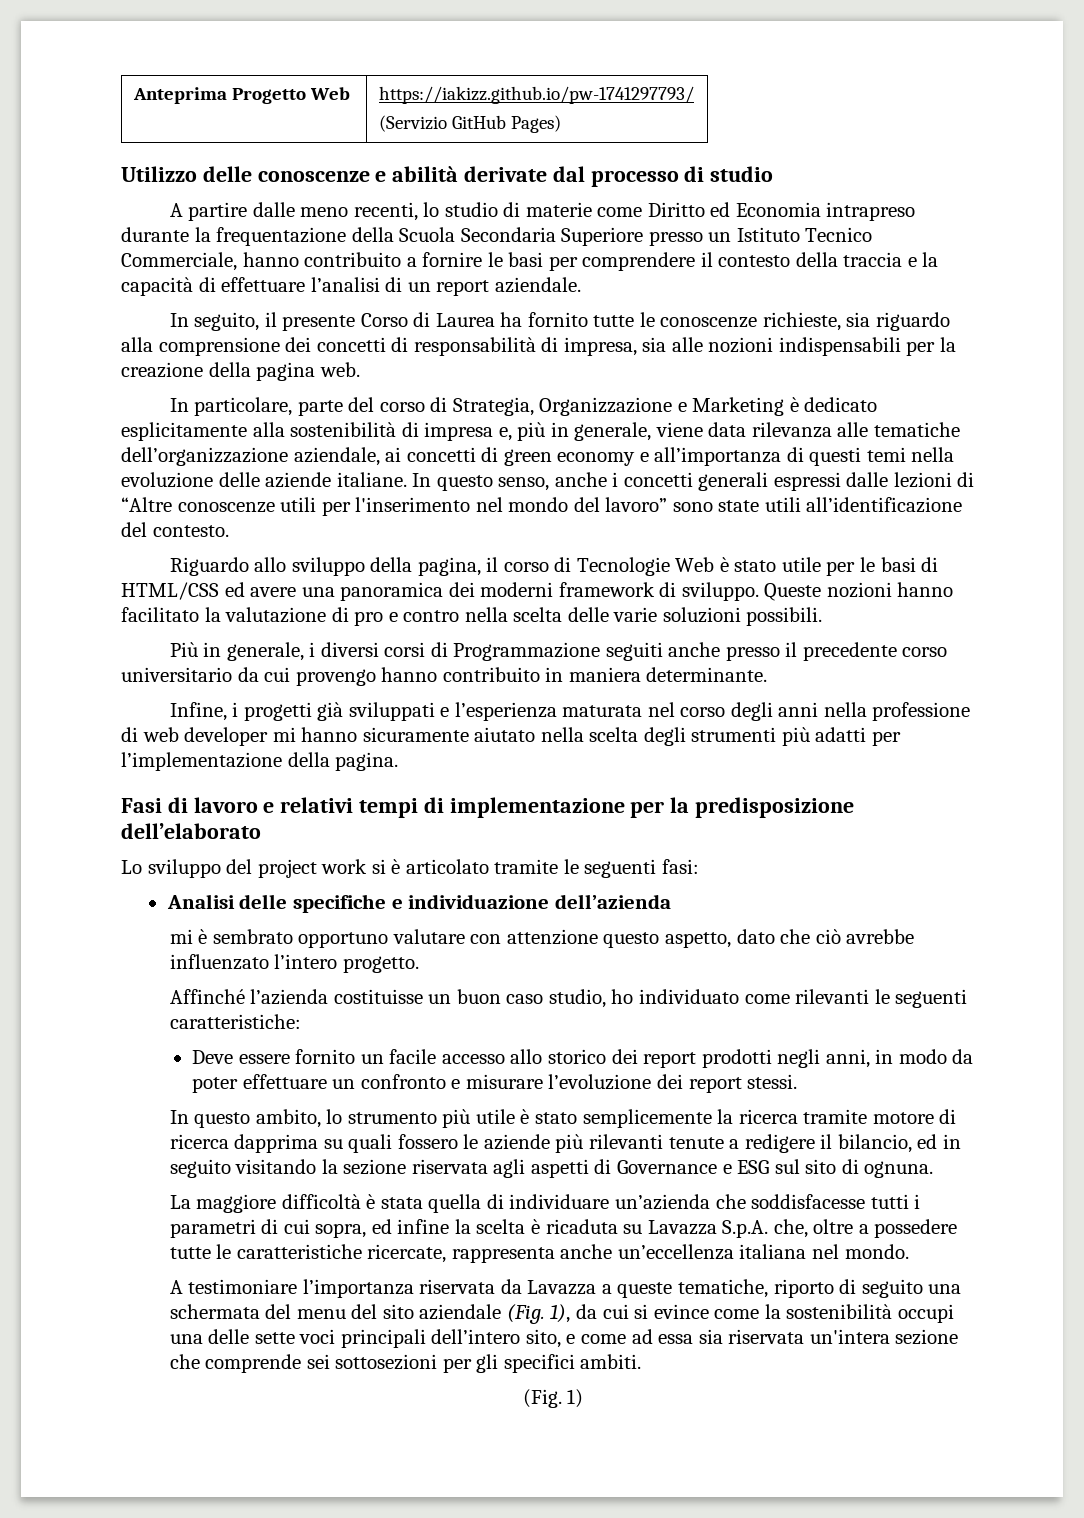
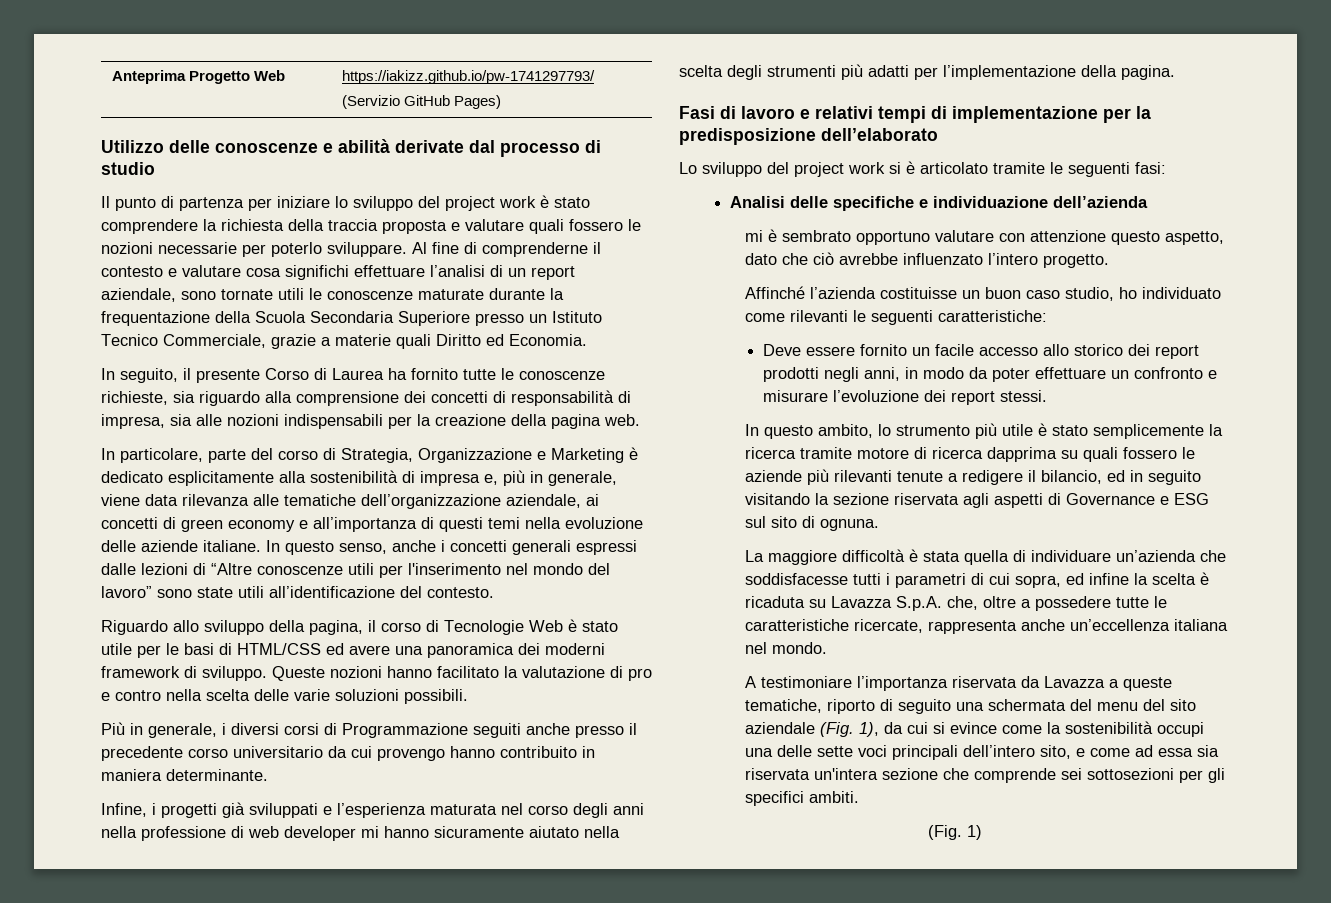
- A partire dalle meno recenti, lo studio di materie come Diritto ed Economia intrapreso durante la frequentazione della Scuola Secondaria Superiore presso un Istituto Tecnico Commerciale, hanno contribuito a fornire le basi per comprendere il contesto della traccia e la capacità di effettuare l’analisi di un report aziendale.
+ Il punto di partenza per iniziare lo sviluppo del project work è stato comprendere la richiesta della traccia proposta e valutare quali fossero le nozioni necessarie per poterlo sviluppare. Al fine di comprenderne il contesto e valutare cosa significhi effettuare l’analisi di un report aziendale, sono tornate utili le conoscenze maturate durante la frequentazione della Scuola Secondaria Superiore presso un Istituto Tecnico Commerciale, grazie a materie quali Diritto ed Economia.

